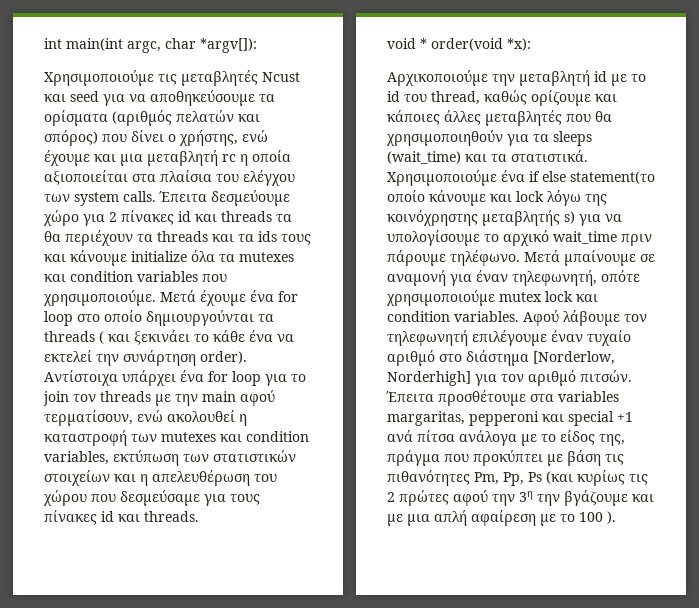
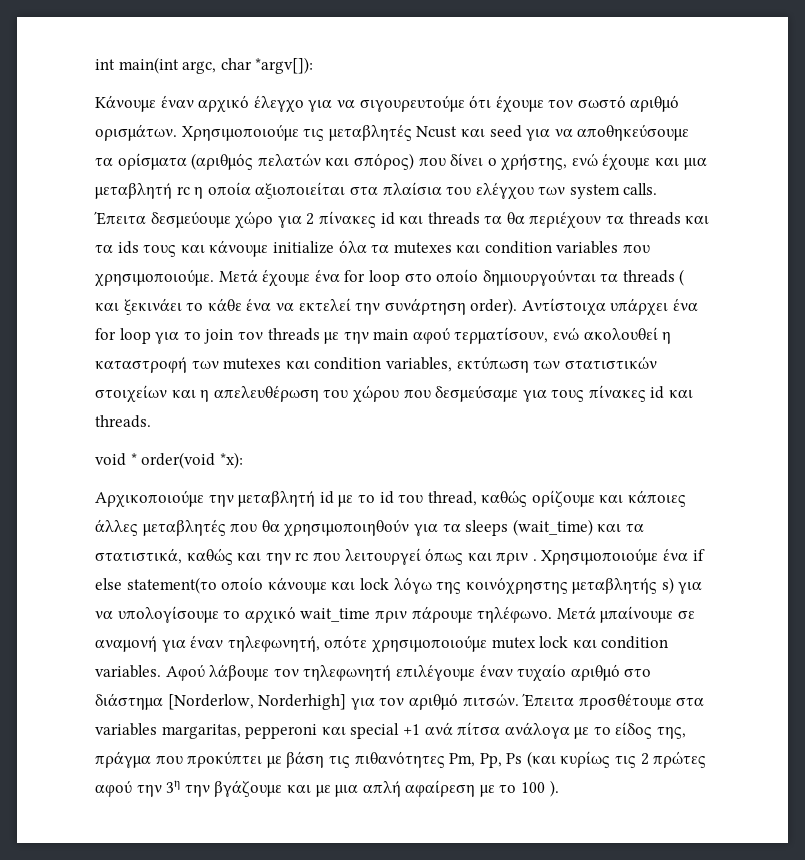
+ Κάνουμε έναν αρχικό έλεγχο για να σιγουρευτούμε ότι έχουμε τον σωστό αριθμό ορισμάτων.
- Αρχικοποιούμε την μεταβλητή id με το id του thread, καθώς ορίζουμε και κάποιες άλλες μεταβλητές που θα χρησιμοποιηθούν για τα sleeps (wait_time) και τα στατιστικά.
+ Αρχικοποιούμε την μεταβλητή id με το id του thread, καθώς ορίζουμε και κάποιες άλλες μεταβλητές που θα χρησιμοποιηθούν για τα sleeps (wait_time) και τα στατιστικά, καθώς και την rc που λειτουργεί όπως και πριν .

